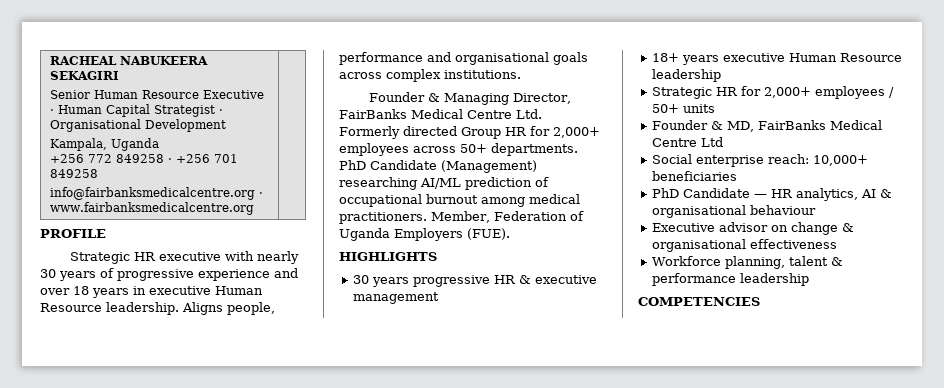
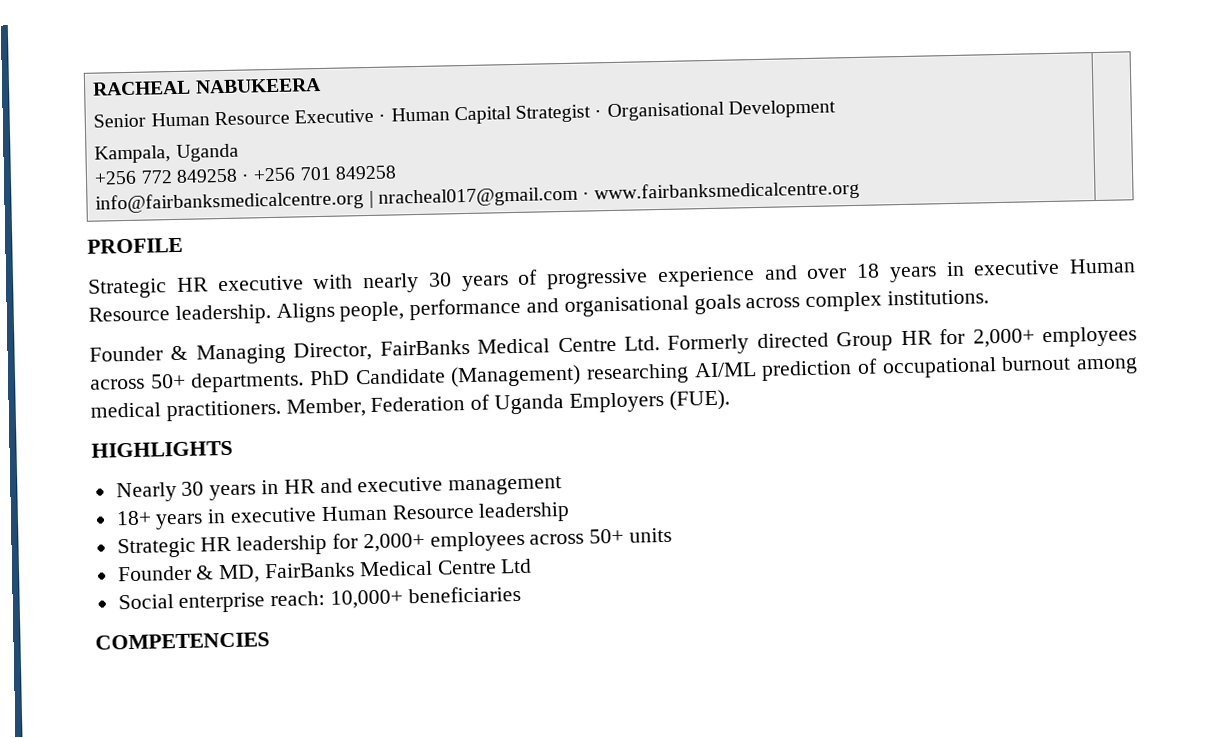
- RACHEAL NABUKEERA SEKAGIRI
+ RACHEAL NABUKEERA
  Senior Human Resource Executive · Human Capital Strategist · Organisational Development
  Kampala, Uganda
  +256 772 849258 · +256 701 849258
- info@fairbanksmedicalcentre.org · www.fairbanksmedicalcentre.org |
+ info@fairbanksmedicalcentre.org | nracheal017@gmail.com · www.fairbanksmedicalcentre.org |
- 30 years progressive HR & executive management
+ Nearly 30 years in HR and executive management
- 18+ years executive Human Resource leadership
+ 18+ years in executive Human Resource leadership
- Strategic HR for 2,000+ employees / 50+ units
+ Strategic HR leadership for 2,000+ employees across 50+ units
- PhD Candidate — HR analytics, AI & organisational behaviour
- Executive advisor on change & organisational effectiveness
- Workforce planning, talent & performance leadership

